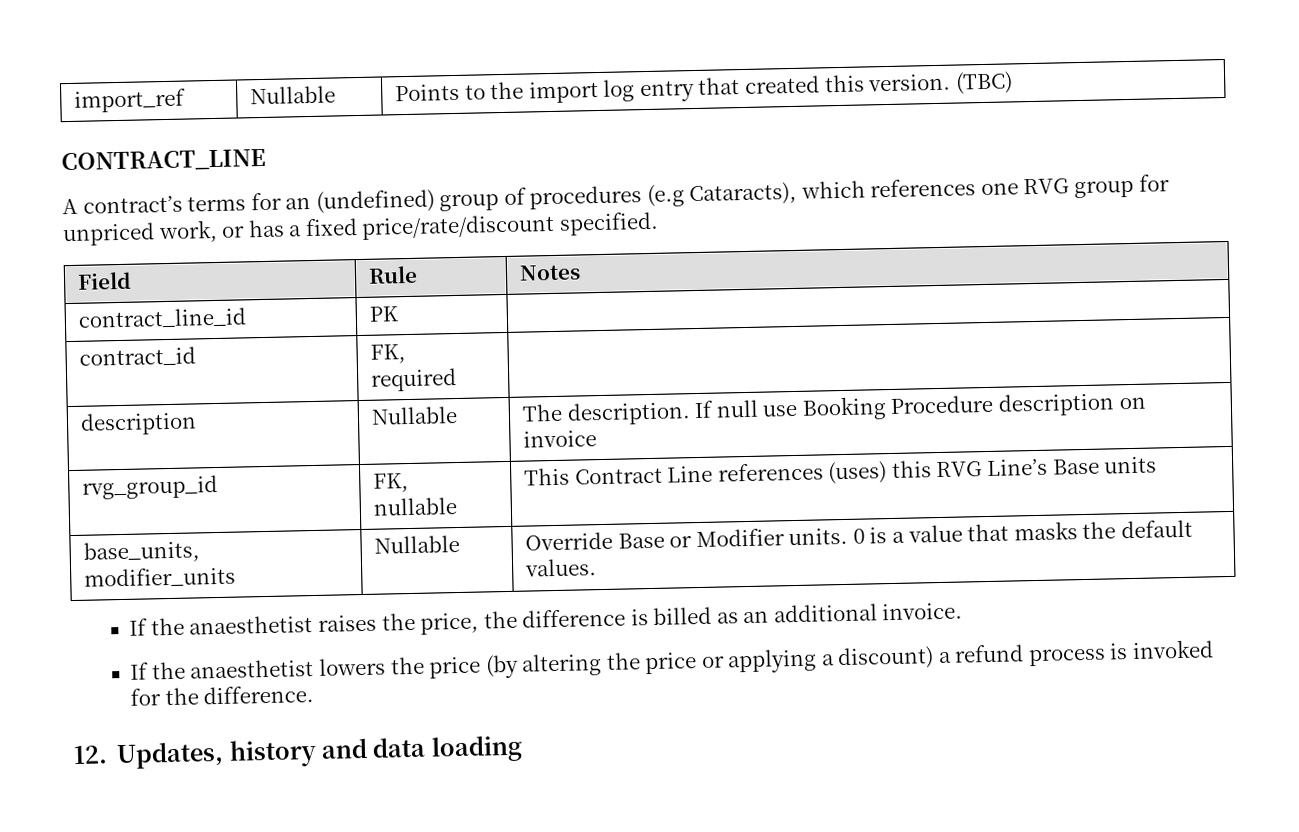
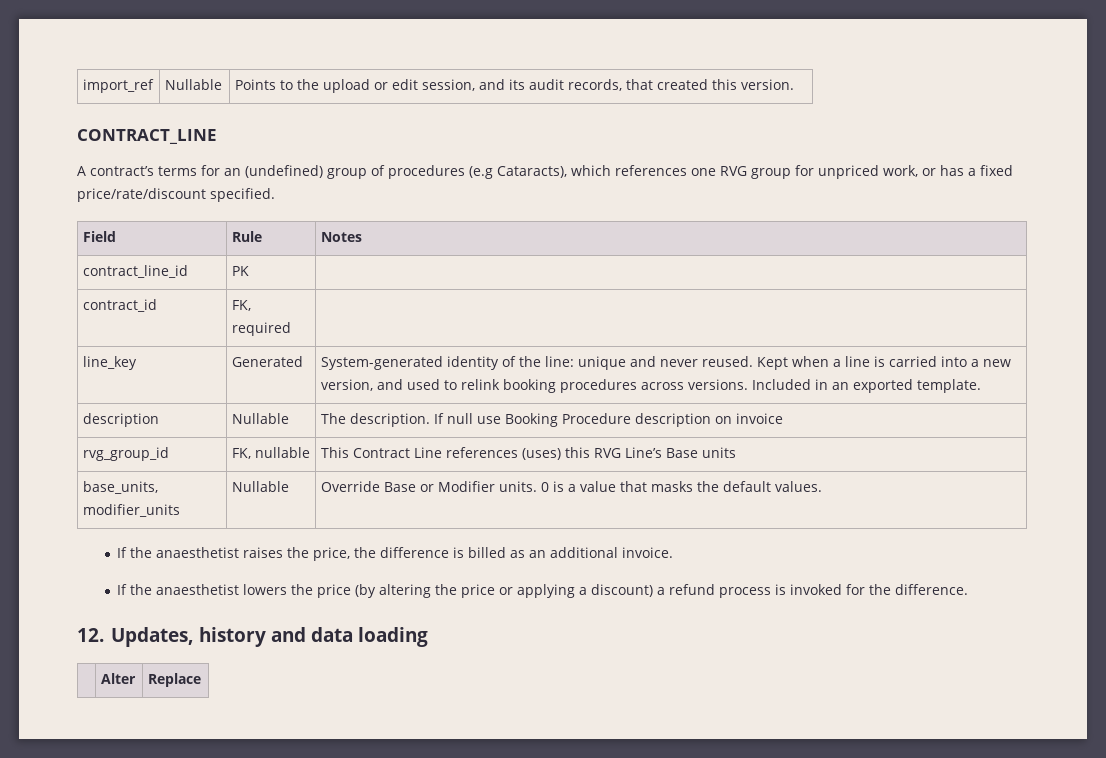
- import_ref | Nullable | Points to the import log entry that created this version. (TBC)
+ import_ref | Nullable | Points to the upload or edit session, and its audit records, that created this version.
+ line_key | Generated | System-generated identity of the line: unique and never reused. Kept when a line is carried into a new version, and used to relink booking procedures across versions. Included in an exported template.
+ | Alter | Replace

